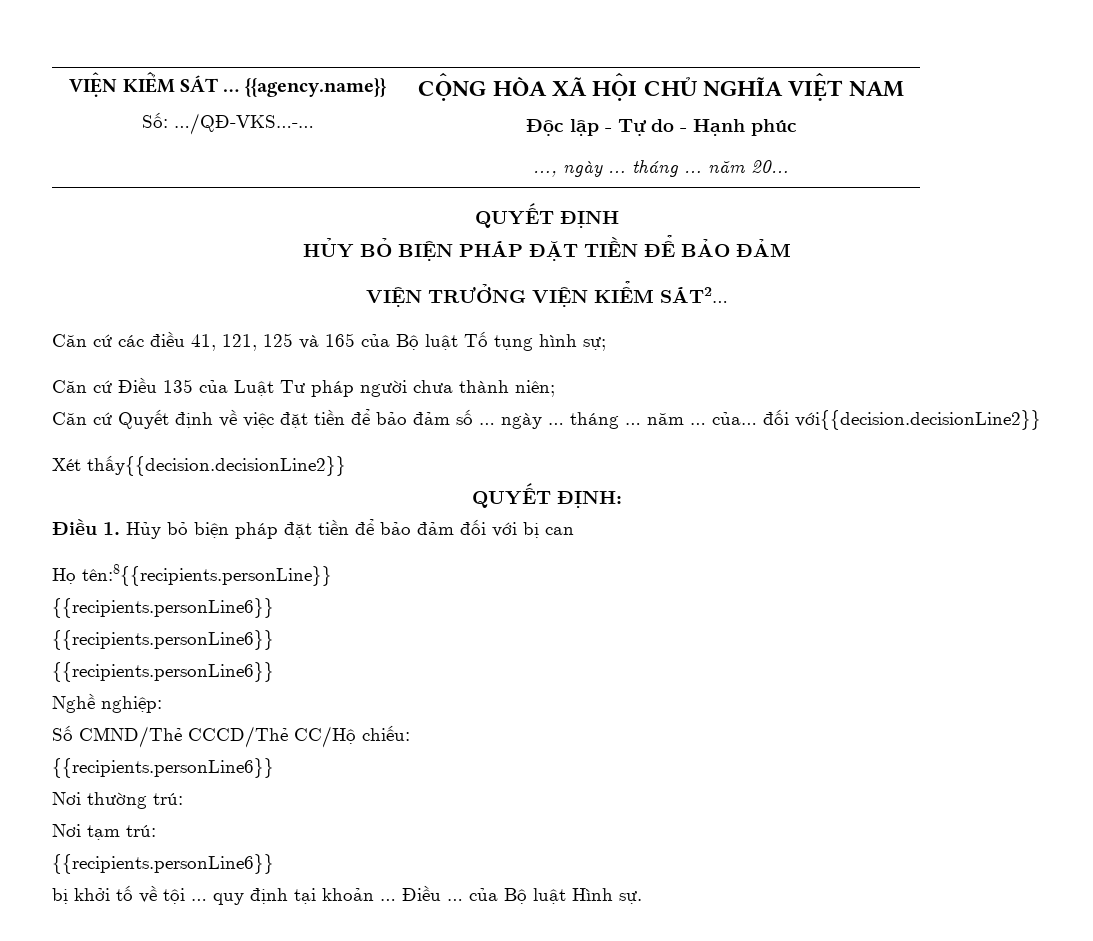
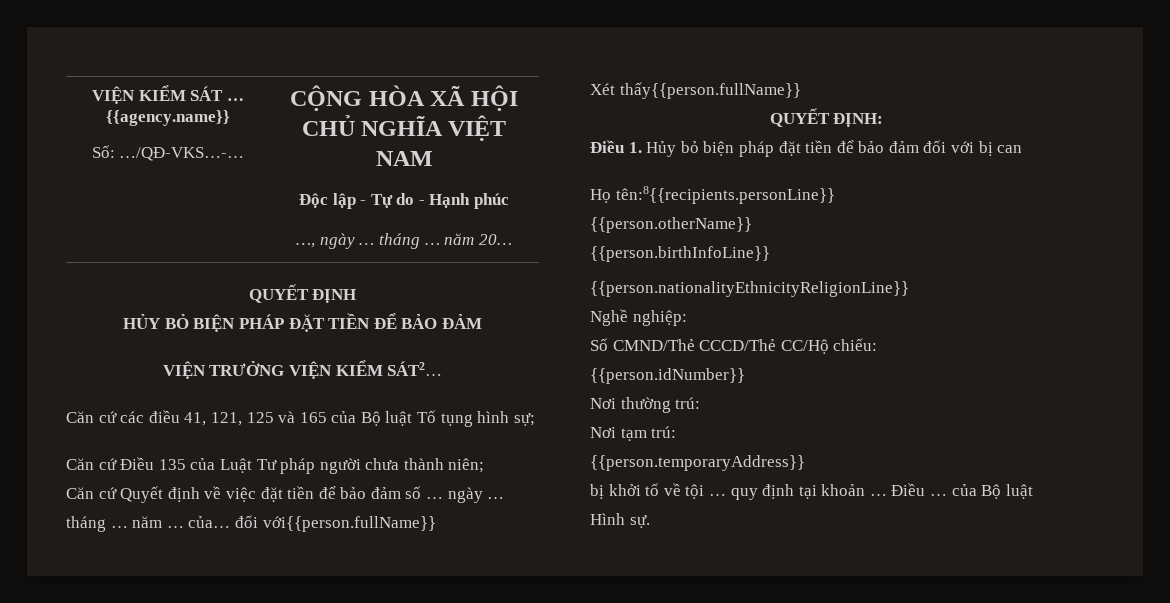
- Căn cứ Quyết định về việc đặt tiền để bảo đảm số … ngày … tháng … năm … của… đối với{{decision.decisionLine2}}
+ Căn cứ Quyết định về việc đặt tiền để bảo đảm số … ngày … tháng … năm … của… đối với{{person.fullName}}
- Xét thấy{{decision.decisionLine2}}
+ Xét thấy{{person.fullName}}
  Họ tên:8{{recipients.personLine}}
- {{recipients.personLine6}}
- {{recipients.personLine6}}
- {{recipients.personLine6}}
+ {{person.otherName}}
+ {{person.birthInfoLine}}
+ {{person.nationalityEthnicityReligionLine}}
  Số CMND/Thẻ CCCD/Thẻ CC/Hộ chiếu:
- {{recipients.personLine6}}
+ {{person.idNumber}}
  Nơi tạm trú:
- {{recipients.personLine6}}
+ {{person.temporaryAddress}}

